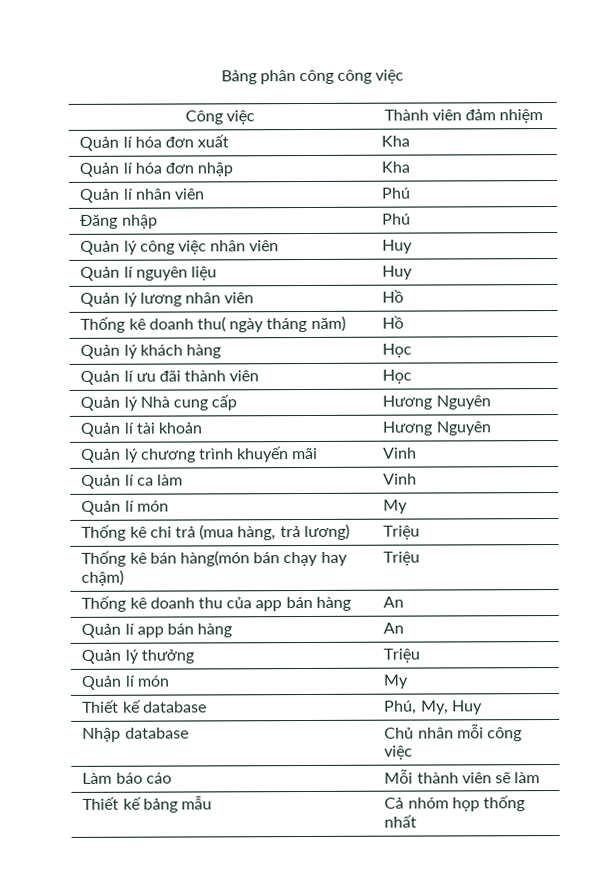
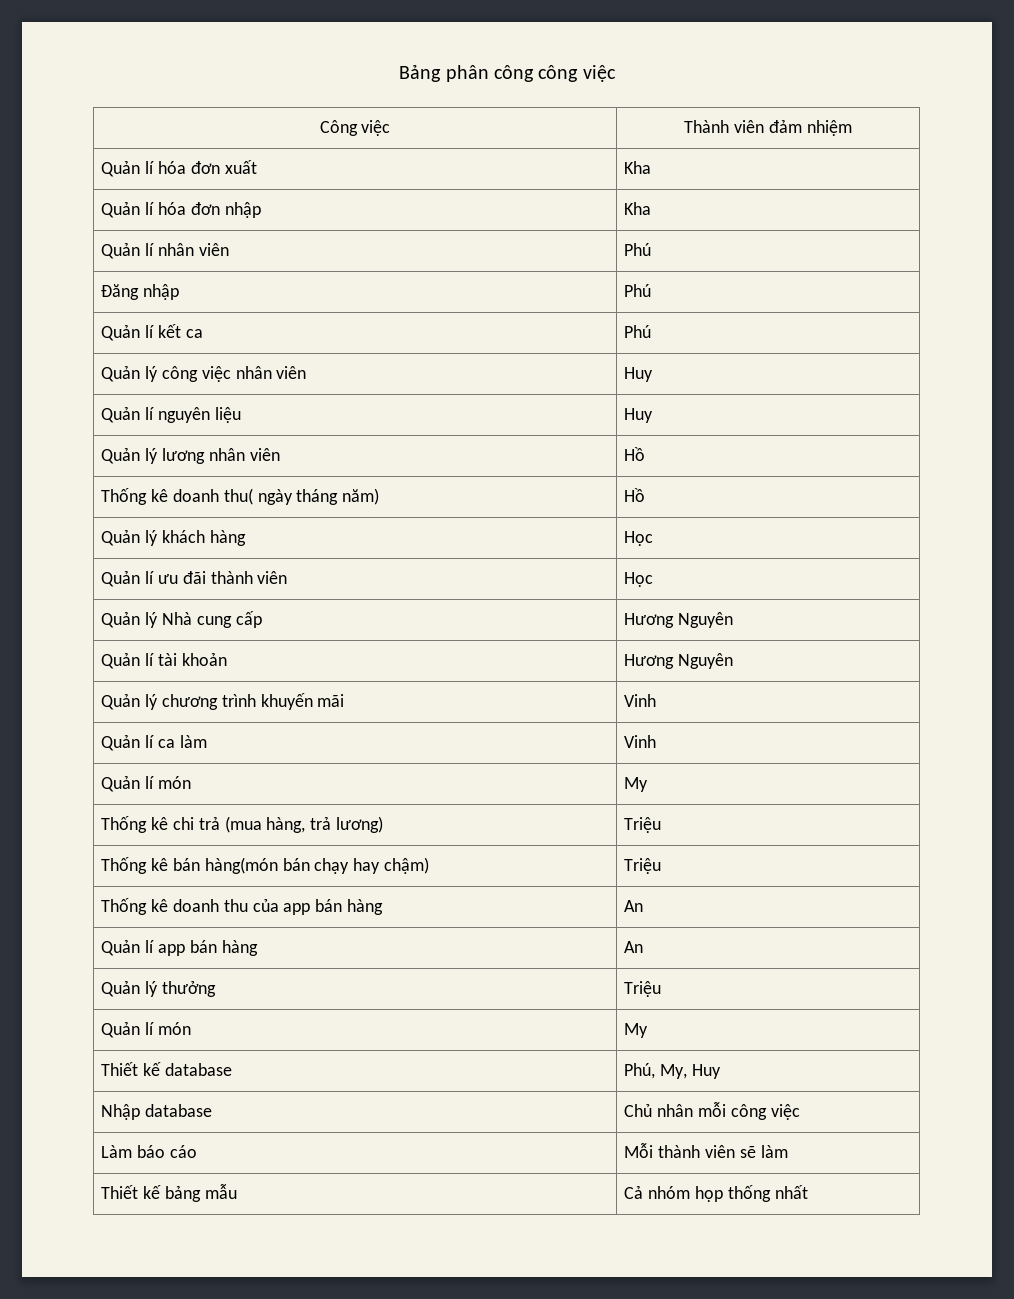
+ Quản lí kết ca | Phú

